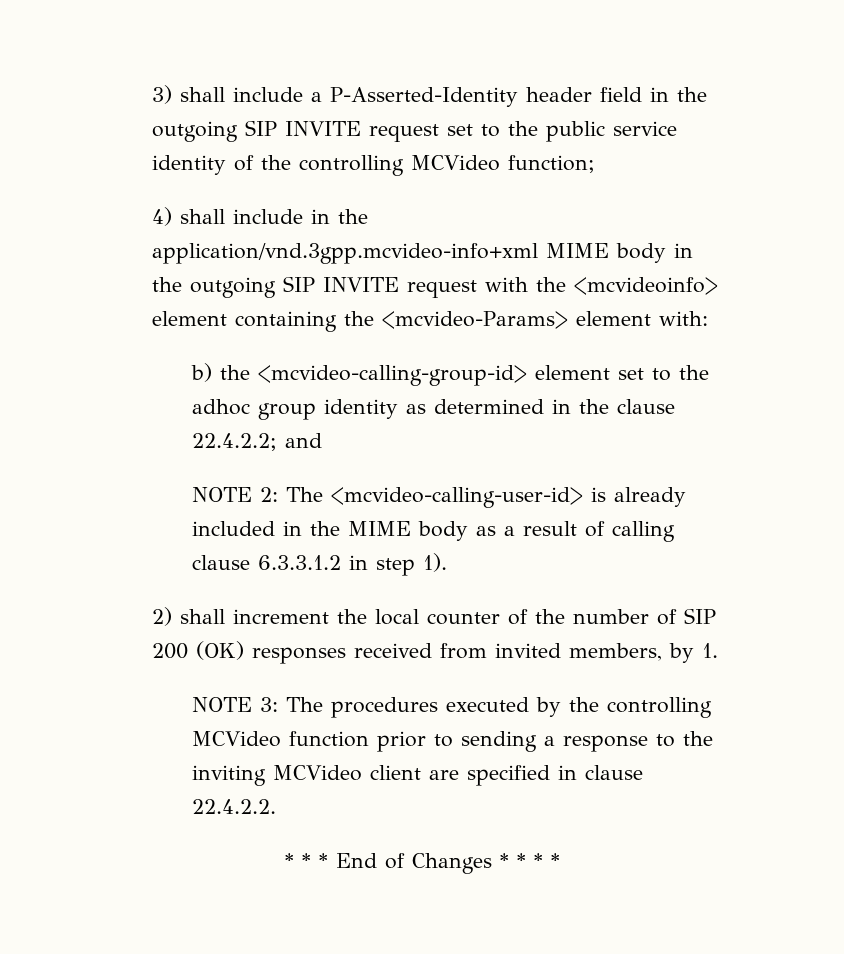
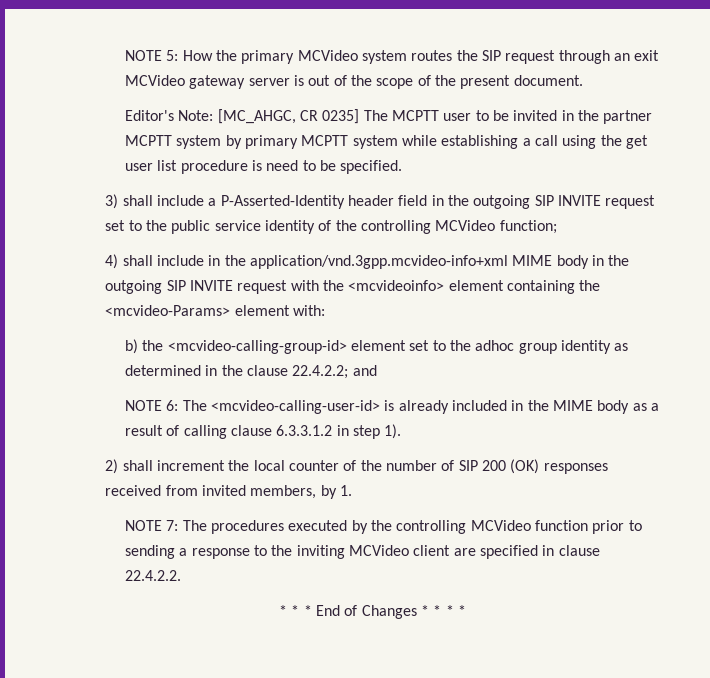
+ NOTE 5: How the primary MCVideo system routes the SIP request through an exit MCVideo gateway server is out of the scope of the present document.
+ Editor's Note: [MC_AHGC, CR 0235] The MCPTT user to be invited in the partner MCPTT system by primary MCPTT system while establishing a call using the get user list procedure is need to be specified.
- NOTE 2: The <mcvideo-calling-user-id> is already included in the MIME body as a result of calling clause 6.3.3.1.2 in step 1).
+ NOTE 6: The <mcvideo-calling-user-id> is already included in the MIME body as a result of calling clause 6.3.3.1.2 in step 1).
- NOTE 3: The procedures executed by the controlling MCVideo function prior to sending a response to the inviting MCVideo client are specified in clause 22.4.2.2.
+ NOTE 7: The procedures executed by the controlling MCVideo function prior to sending a response to the inviting MCVideo client are specified in clause 22.4.2.2.

